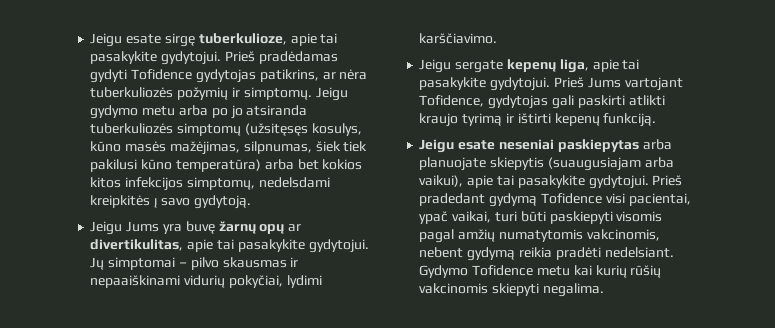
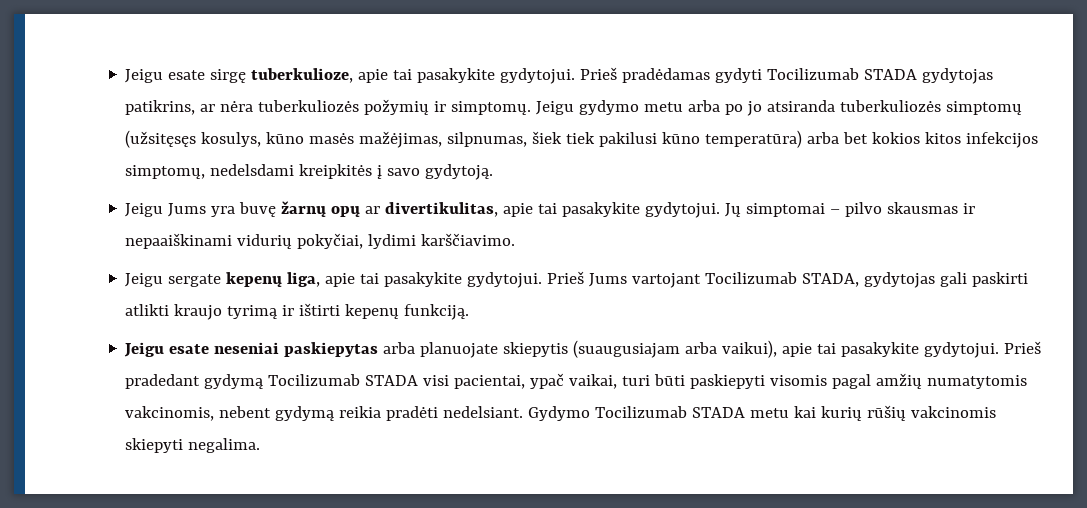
- Prieš pradėdamas gydyti Tofidence gydytojas patikrins, ar nėra tuberkuliozės požymių ir simptomų.
+ Prieš pradėdamas gydyti Tocilizumab STADA gydytojas patikrins, ar nėra tuberkuliozės požymių ir simptomų.
- Prieš Jums vartojant Tofidence, gydytojas gali paskirti atlikti kraujo tyrimą ir ištirti kepenų funkciją.
+ Prieš Jums vartojant Tocilizumab STADA, gydytojas gali paskirti atlikti kraujo tyrimą ir ištirti kepenų funkciją.
- Prieš pradedant gydymą Tofidence visi pacientai, ypač vaikai, turi būti paskiepyti visomis pagal amžių numatytomis vakcinomis, nebent gydymą reikia pradėti nedelsiant.
+ Prieš pradedant gydymą Tocilizumab STADA visi pacientai, ypač vaikai, turi būti paskiepyti visomis pagal amžių numatytomis vakcinomis, nebent gydymą reikia pradėti nedelsiant.
- Gydymo Tofidence metu kai kurių rūšių vakcinomis skiepyti negalima.
+ Gydymo Tocilizumab STADA metu kai kurių rūšių vakcinomis skiepyti negalima.

